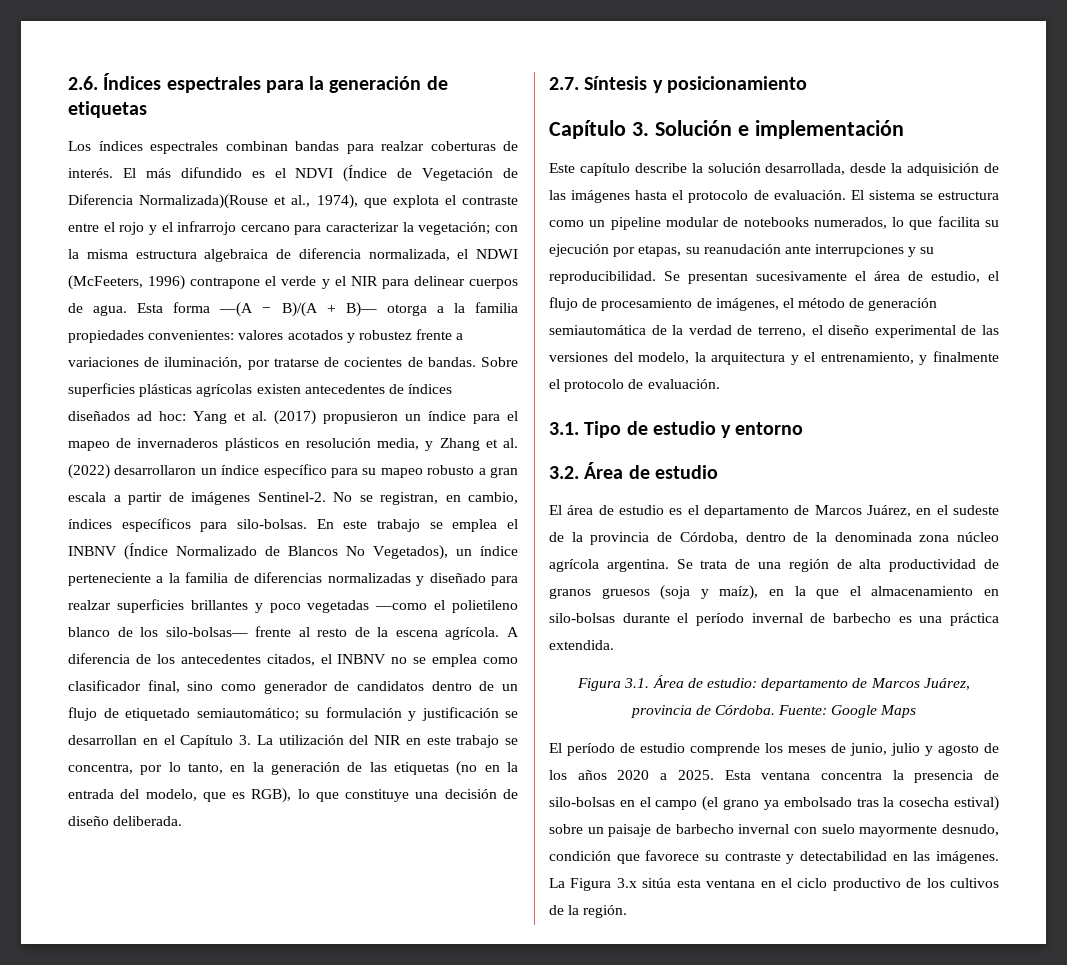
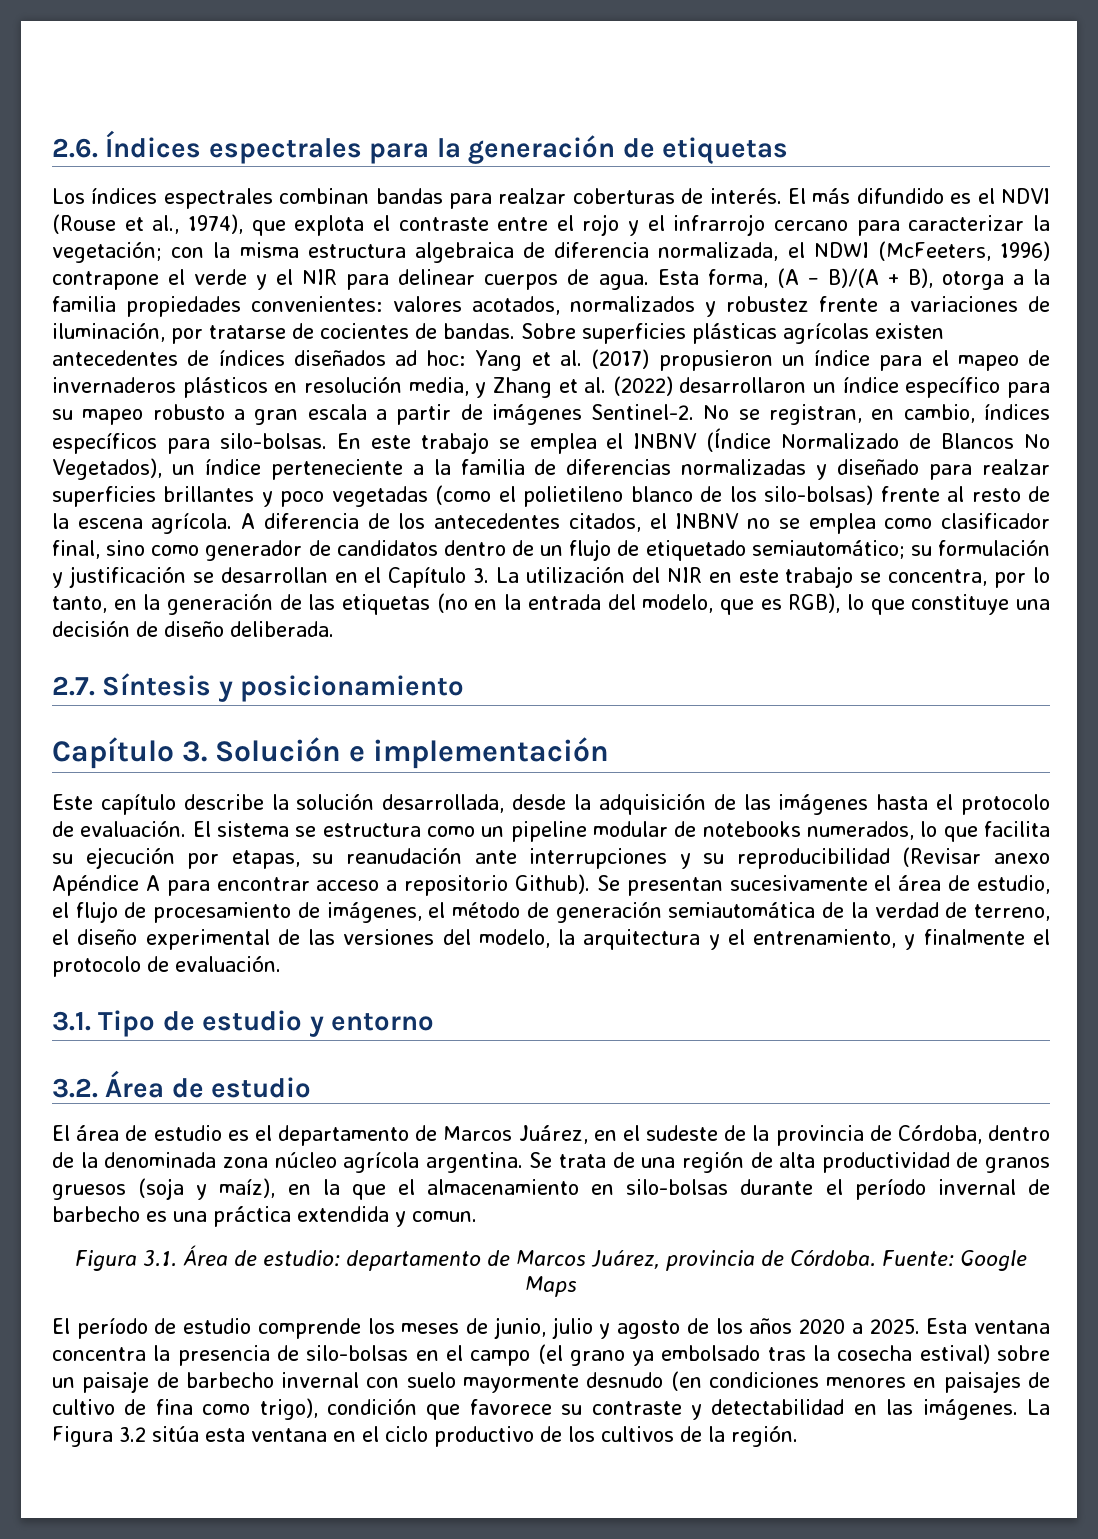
- El más difundido es el NDVI (Índice de Vegetación de Diferencia Normalizada)(Rouse et al., 1974), que explota el contraste entre el rojo y el infrarrojo cercano para caracterizar la vegetación; con la misma estructura algebraica de diferencia normalizada, el NDWI (McFeeters, 1996) contrapone el verde y el NIR para delinear cuerpos de agua.
+ El más difundido es el NDVI (Rouse et al., 1974), que explota el contraste entre el rojo y el infrarrojo cercano para caracterizar la vegetación; con la misma estructura algebraica de diferencia normalizada, el NDWI (McFeeters, 1996) contrapone el verde y el NIR para delinear cuerpos de agua.
- Esta forma —(A − B)/(A + B)— otorga a la familia propiedades convenientes: valores acotados y robustez frente a variaciones de iluminación, por tratarse de cocientes de bandas.
+ Esta forma, (A − B)/(A + B), otorga a la familia propiedades convenientes: valores acotados, normalizados y robustez frente a variaciones de iluminación, por tratarse de cocientes de bandas.
- En este trabajo se emplea el INBNV (Índice Normalizado de Blancos No Vegetados), un índice perteneciente a la familia de diferencias normalizadas y diseñado para realzar superficies brillantes y poco vegetadas —como el polietileno blanco de los silo-bolsas— frente al resto de la escena agrícola.
+ En este trabajo se emplea el INBNV (Índice Normalizado de Blancos No Vegetados), un índice perteneciente a la familia de diferencias normalizadas y diseñado para realzar superficies brillantes y poco vegetadas (como el polietileno blanco de los silo-bolsas) frente al resto de la escena agrícola.
- El sistema se estructura como un pipeline modular de notebooks numerados, lo que facilita su ejecución por etapas, su reanudación ante interrupciones y su reproducibilidad.
+ El sistema se estructura como un pipeline modular de notebooks numerados, lo que facilita su ejecución por etapas, su reanudación ante interrupciones y su reproducibilidad (Revisar anexo Apéndice A para encontrar acceso a repositorio Github).
- Se trata de una región de alta productividad de granos gruesos (soja y maíz), en la que el almacenamiento en silo-bolsas durante el período invernal de barbecho es una práctica extendida.
+ Se trata de una región de alta productividad de granos gruesos (soja y maíz), en la que el almacenamiento en silo-bolsas durante el período invernal de barbecho es una práctica extendida y comun.
- Esta ventana concentra la presencia de silo-bolsas en el campo (el grano ya embolsado tras la cosecha estival) sobre un paisaje de barbecho invernal con suelo mayormente desnudo, condición que favorece su contraste y detectabilidad en las imágenes.
+ Esta ventana concentra la presencia de silo-bolsas en el campo (el grano ya embolsado tras la cosecha estival) sobre un paisaje de barbecho invernal con suelo mayormente desnudo (en condiciones menores en paisajes de cultivo de fina como trigo), condición que favorece su contraste y detectabilidad en las imágenes.
- La Figura 3.x sitúa esta ventana en el ciclo productivo de los cultivos de la región.
+ La Figura 3.2 sitúa esta ventana en el ciclo productivo de los cultivos de la región.

